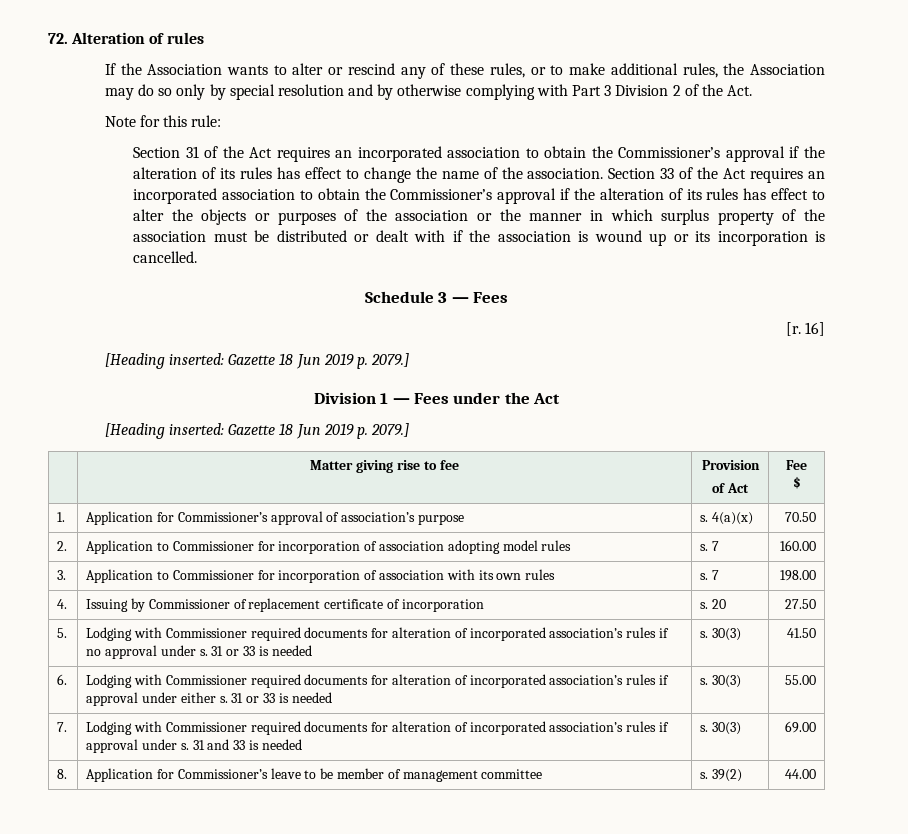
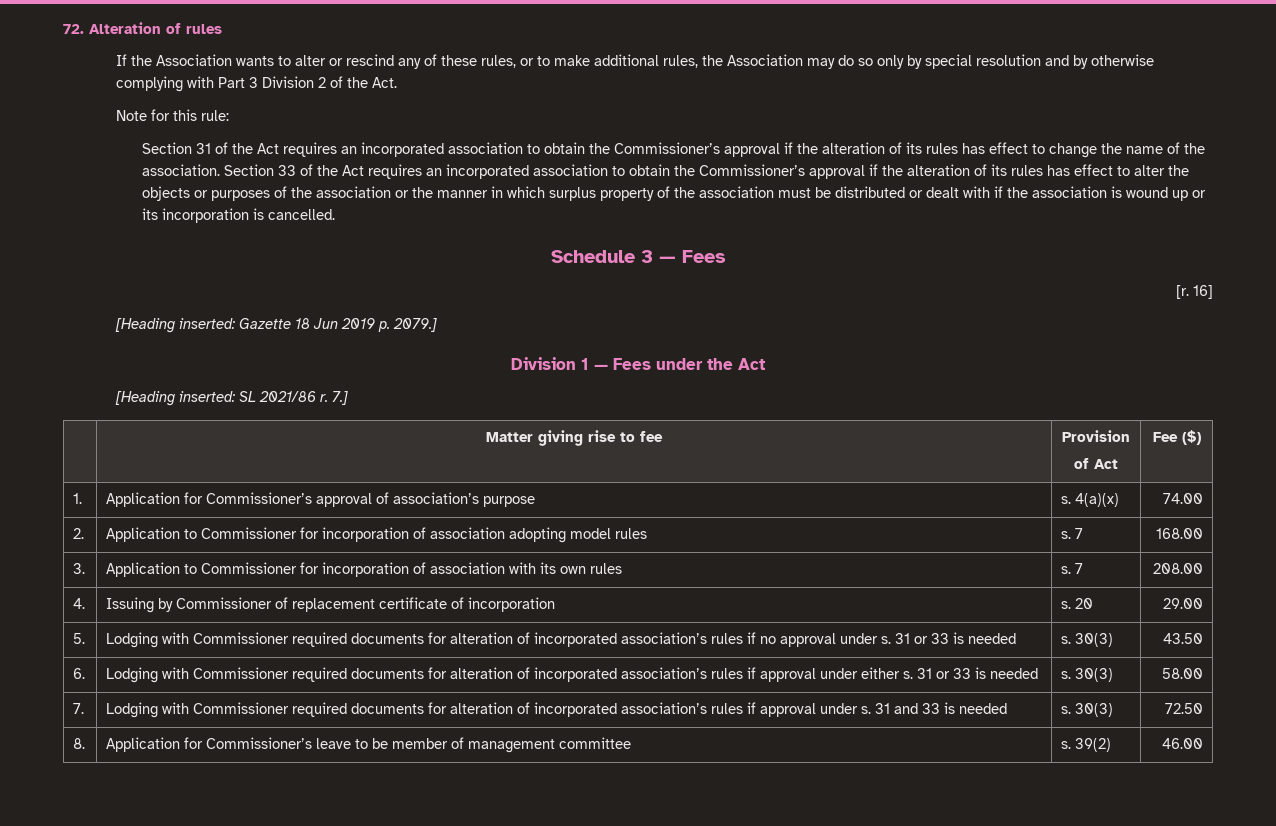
  Division 1 — Fees under the Act
- [Heading inserted: Gazette 18 Jun 2019 p. 2079.]
+ [Heading inserted: SL 2021/86 r. 7.]
  | Matter giving rise to fee | Provision
- of Act | Fee
- $
+ of Act | Fee ($)
- 1. | Application for Commissioner’s approval of association’s purpose | s. 4(a)(x) | 70.50
+ 1. | Application for Commissioner’s approval of association’s purpose | s. 4(a)(x) | 74.00
- 2. | Application to Commissioner for incorporation of association adopting model rules | s. 7 | 160.00
+ 2. | Application to Commissioner for incorporation of association adopting model rules | s. 7 | 168.00
- 3. | Application to Commissioner for incorporation of association with its own rules | s. 7 | 198.00
+ 3. | Application to Commissioner for incorporation of association with its own rules | s. 7 | 208.00
- 4. | Issuing by Commissioner of replacement certificate of incorporation | s. 20 | 27.50
+ 4. | Issuing by Commissioner of replacement certificate of incorporation | s. 20 | 29.00
- 5. | Lodging with Commissioner required documents for alteration of incorporated association’s rules if no approval under s. 31 or 33 is needed | s. 30(3) | 41.50
+ 5. | Lodging with Commissioner required documents for alteration of incorporated association’s rules if no approval under s. 31 or 33 is needed | s. 30(3) | 43.50
- 6. | Lodging with Commissioner required documents for alteration of incorporated association’s rules if approval under either s. 31 or 33 is needed | s. 30(3) | 55.00
+ 6. | Lodging with Commissioner required documents for alteration of incorporated association’s rules if approval under either s. 31 or 33 is needed | s. 30(3) | 58.00
- 7. | Lodging with Commissioner required documents for alteration of incorporated association’s rules if approval under s. 31 and 33 is needed | s. 30(3) | 69.00
+ 7. | Lodging with Commissioner required documents for alteration of incorporated association’s rules if approval under s. 31 and 33 is needed | s. 30(3) | 72.50
- 8. | Application for Commissioner’s leave to be member of management committee | s. 39(2) | 44.00
+ 8. | Application for Commissioner’s leave to be member of management committee | s. 39(2) | 46.00

